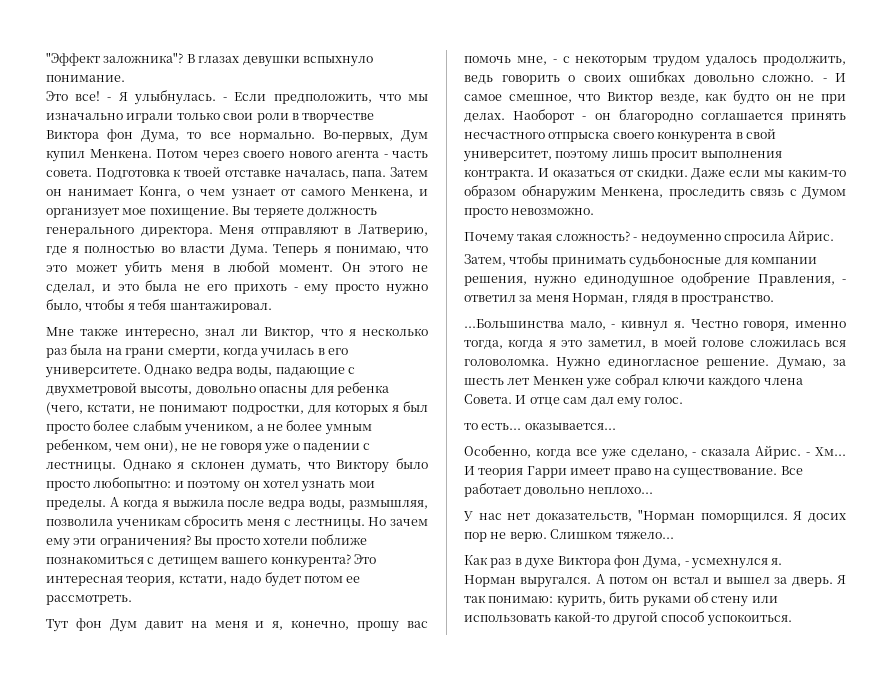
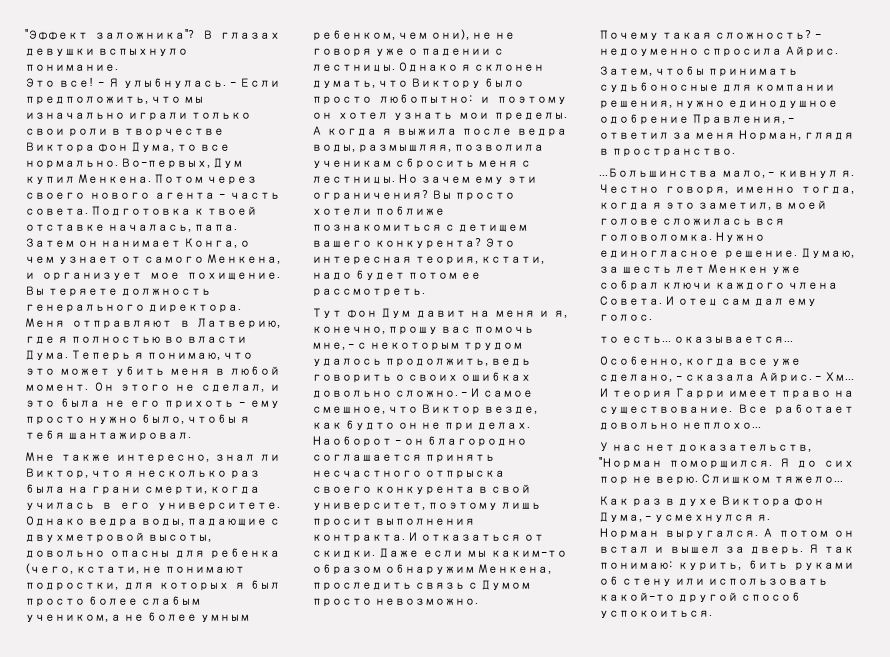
- И оказаться от скидки.
+ И отказаться от скидки.
- И отце сам дал ему голос.
+ И отец сам дал ему голос.
- Я досих пор не верю.
+ Я до сих пор не верю.

